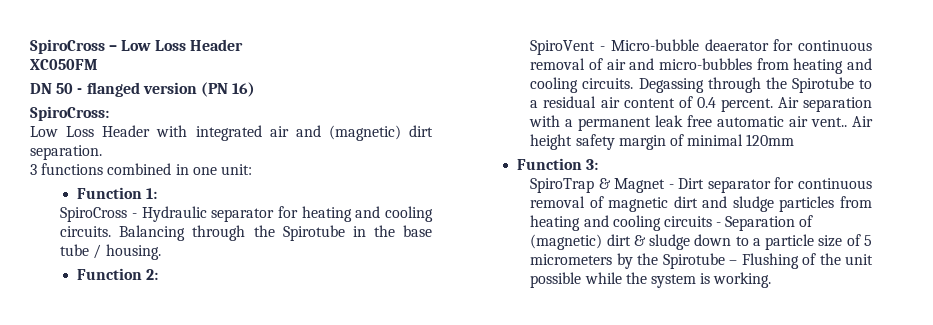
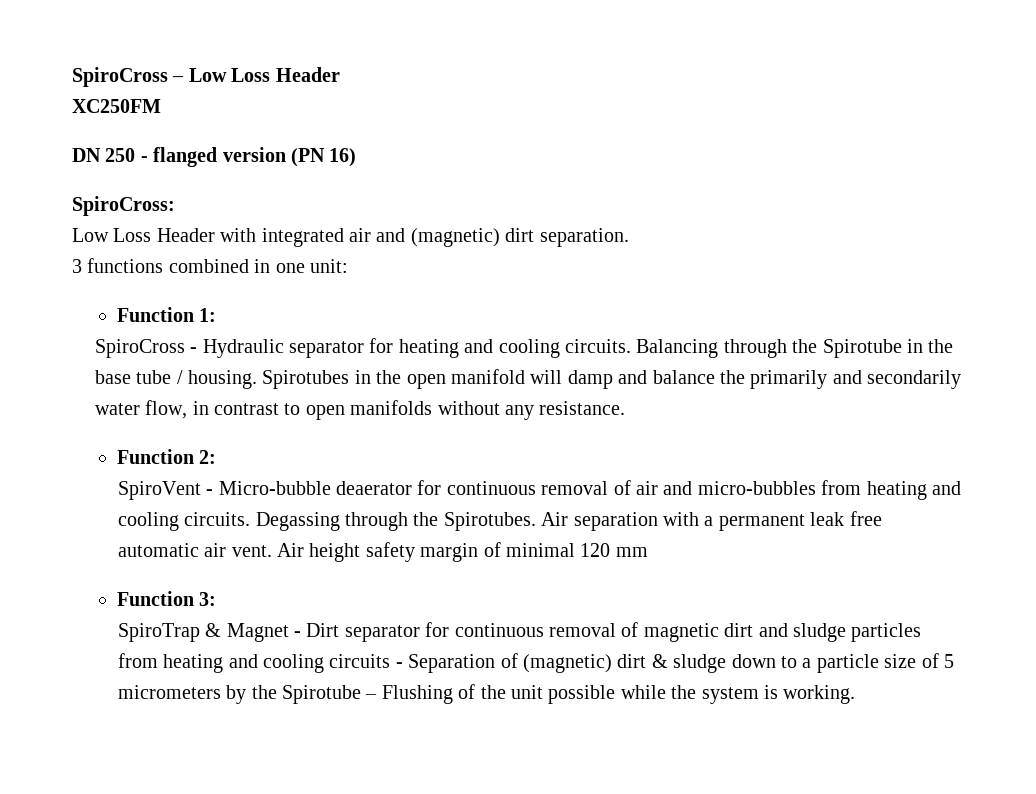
- XC050FM
+ XC250FM
- DN 50 - flanged version (PN 16)
+ DN 250 - flanged version (PN 16)
+ Spirotubes in the open manifold will damp and balance the primarily and secondarily water flow, in contrast to open manifolds without any resistance.
- Degassing through the Spirotube to a residual air content of 0.4 percent.
+ Degassing through the Spirotubes.
- Air separation with a permanent leak free automatic air vent..
+ Air separation with a permanent leak free automatic air vent.
- Air height safety margin of minimal 120mm
+ Air height safety margin of minimal 120 mm

